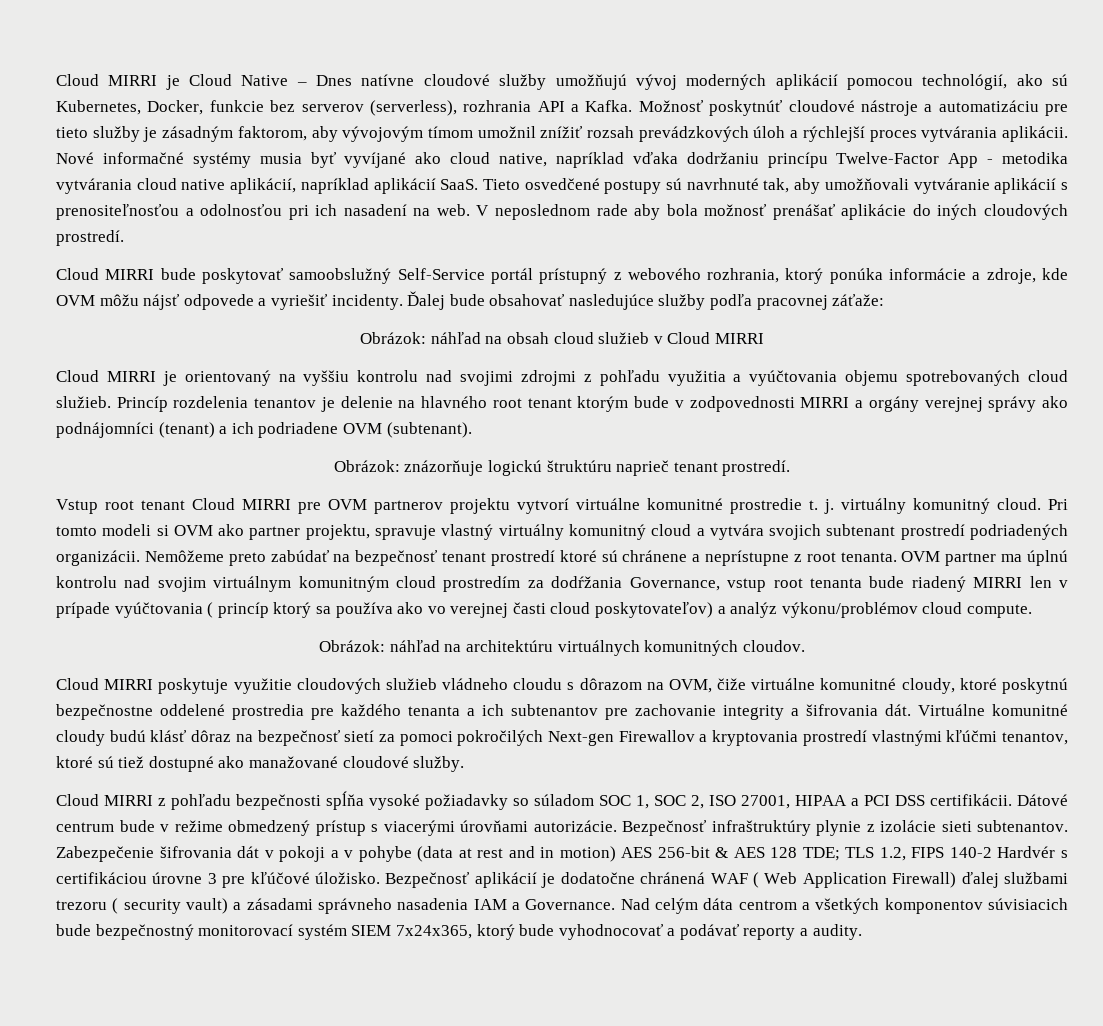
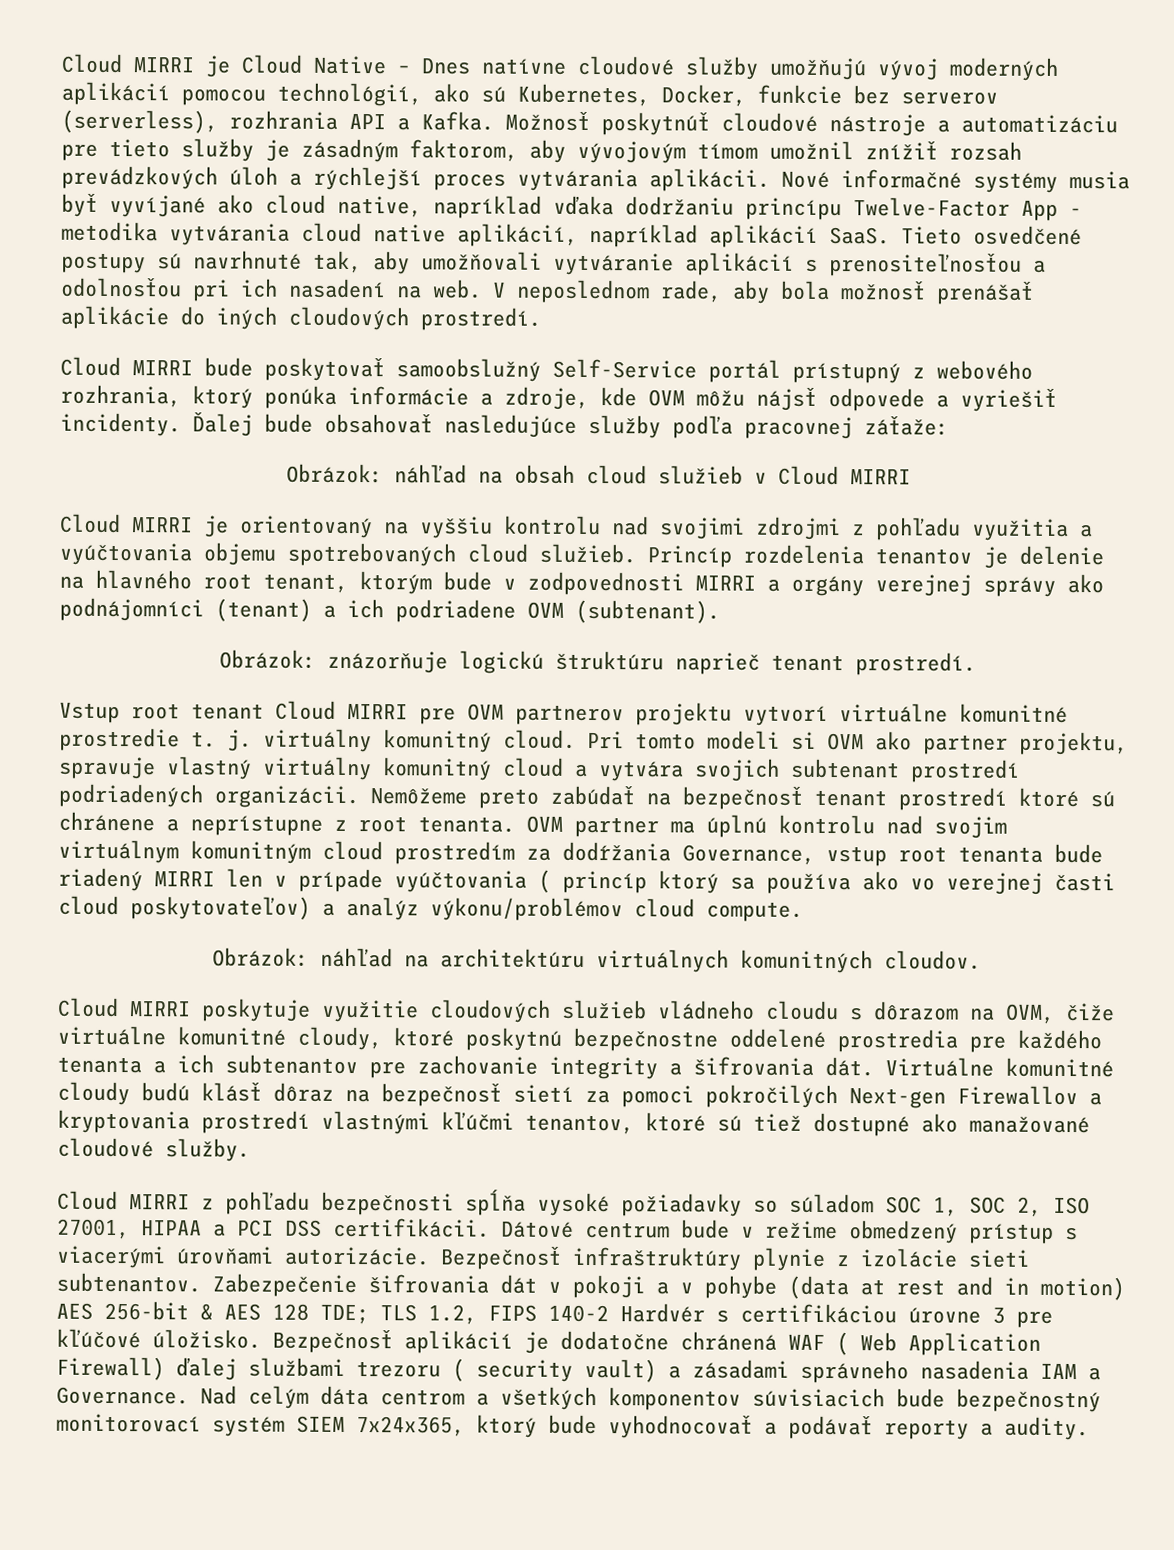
- V neposlednom rade aby bola možnosť prenášať aplikácie do iných cloudových prostredí.
+ V neposlednom rade, aby bola možnosť prenášať aplikácie do iných cloudových prostredí.
- Princíp rozdelenia tenantov je delenie na hlavného root tenant ktorým bude v zodpovednosti MIRRI a orgány verejnej správy ako podnájomníci (tenant) a ich podriadene OVM (subtenant).
+ Princíp rozdelenia tenantov je delenie na hlavného root tenant, ktorým bude v zodpovednosti MIRRI a orgány verejnej správy ako podnájomníci (tenant) a ich podriadene OVM (subtenant).

